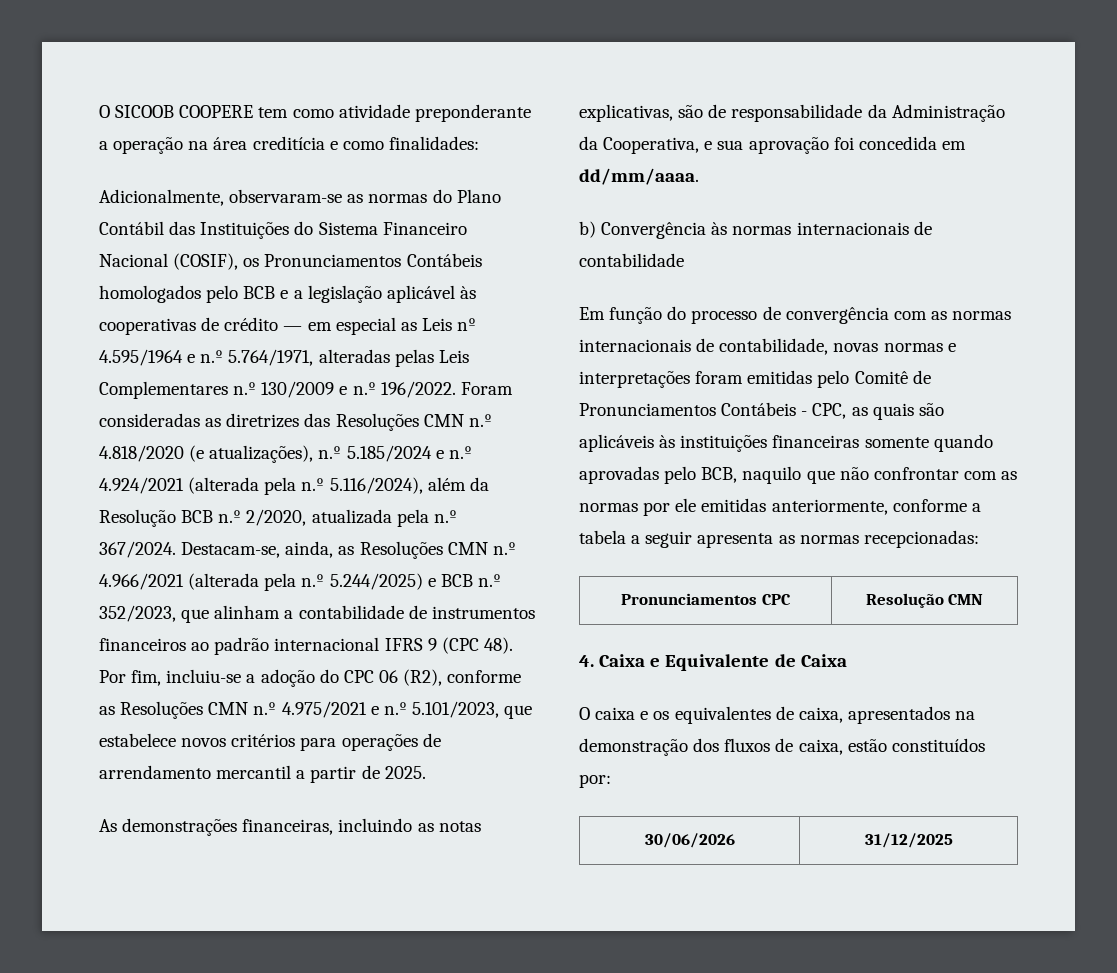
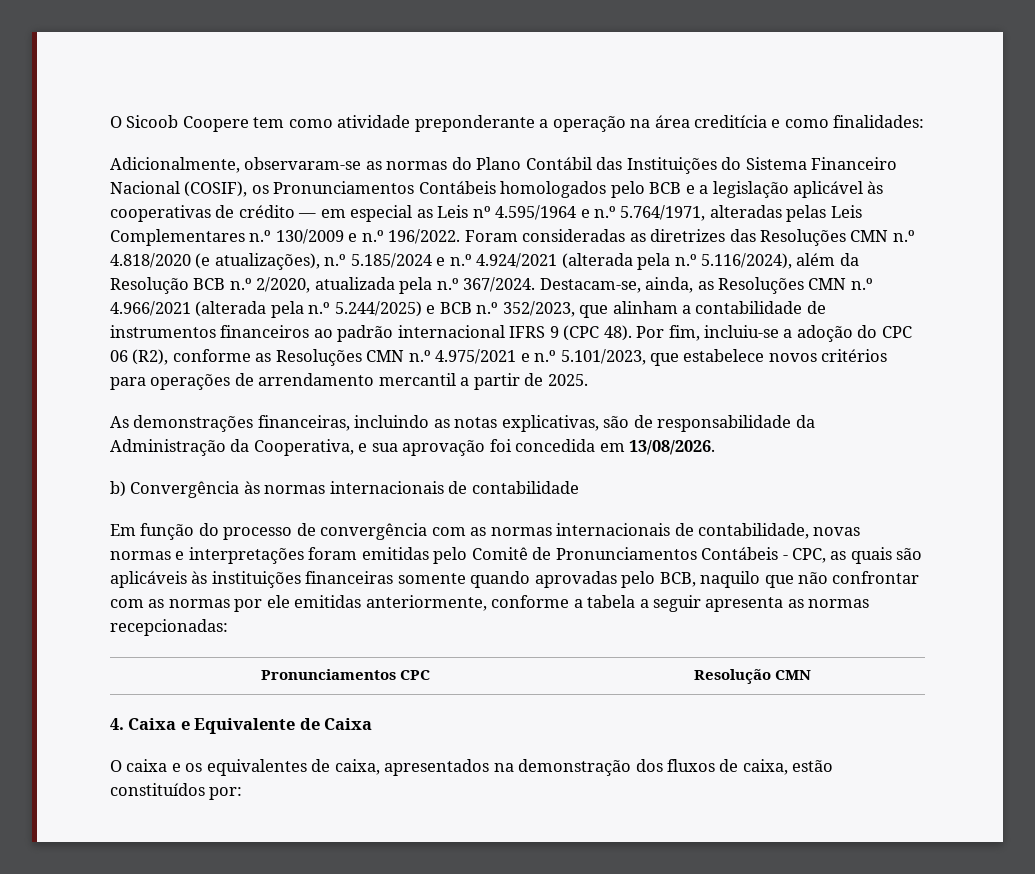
- O SICOOB COOPERE tem como atividade preponderante a operação na área creditícia e como finalidades:
+ O Sicoob Coopere tem como atividade preponderante a operação na área creditícia e como finalidades:
- As demonstrações financeiras, incluindo as notas explicativas, são de responsabilidade da Administração da Cooperativa, e sua aprovação foi concedida em dd/mm/aaaa.
+ As demonstrações financeiras, incluindo as notas explicativas, são de responsabilidade da Administração da Cooperativa, e sua aprovação foi concedida em 13/08/2026.
- 30/06/2026 | 31/12/2025

